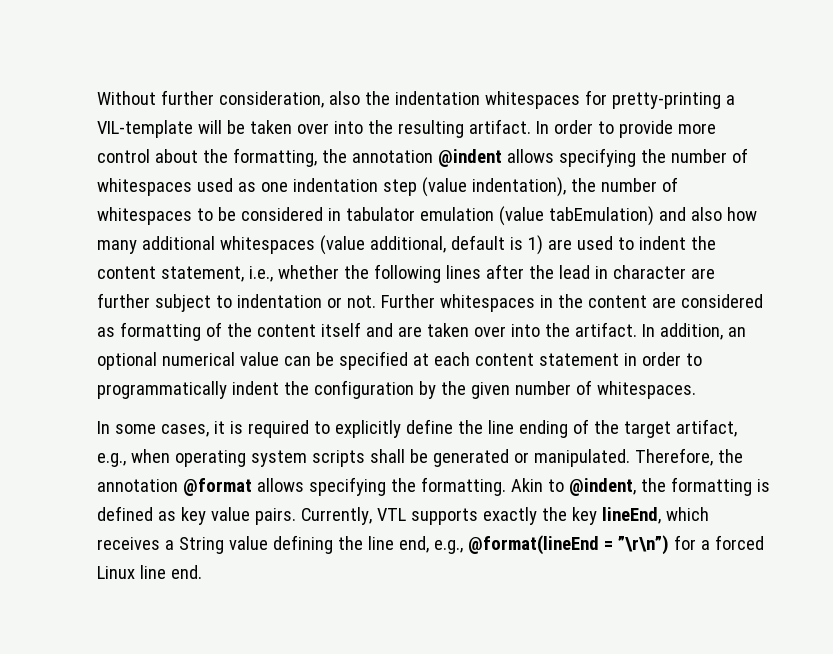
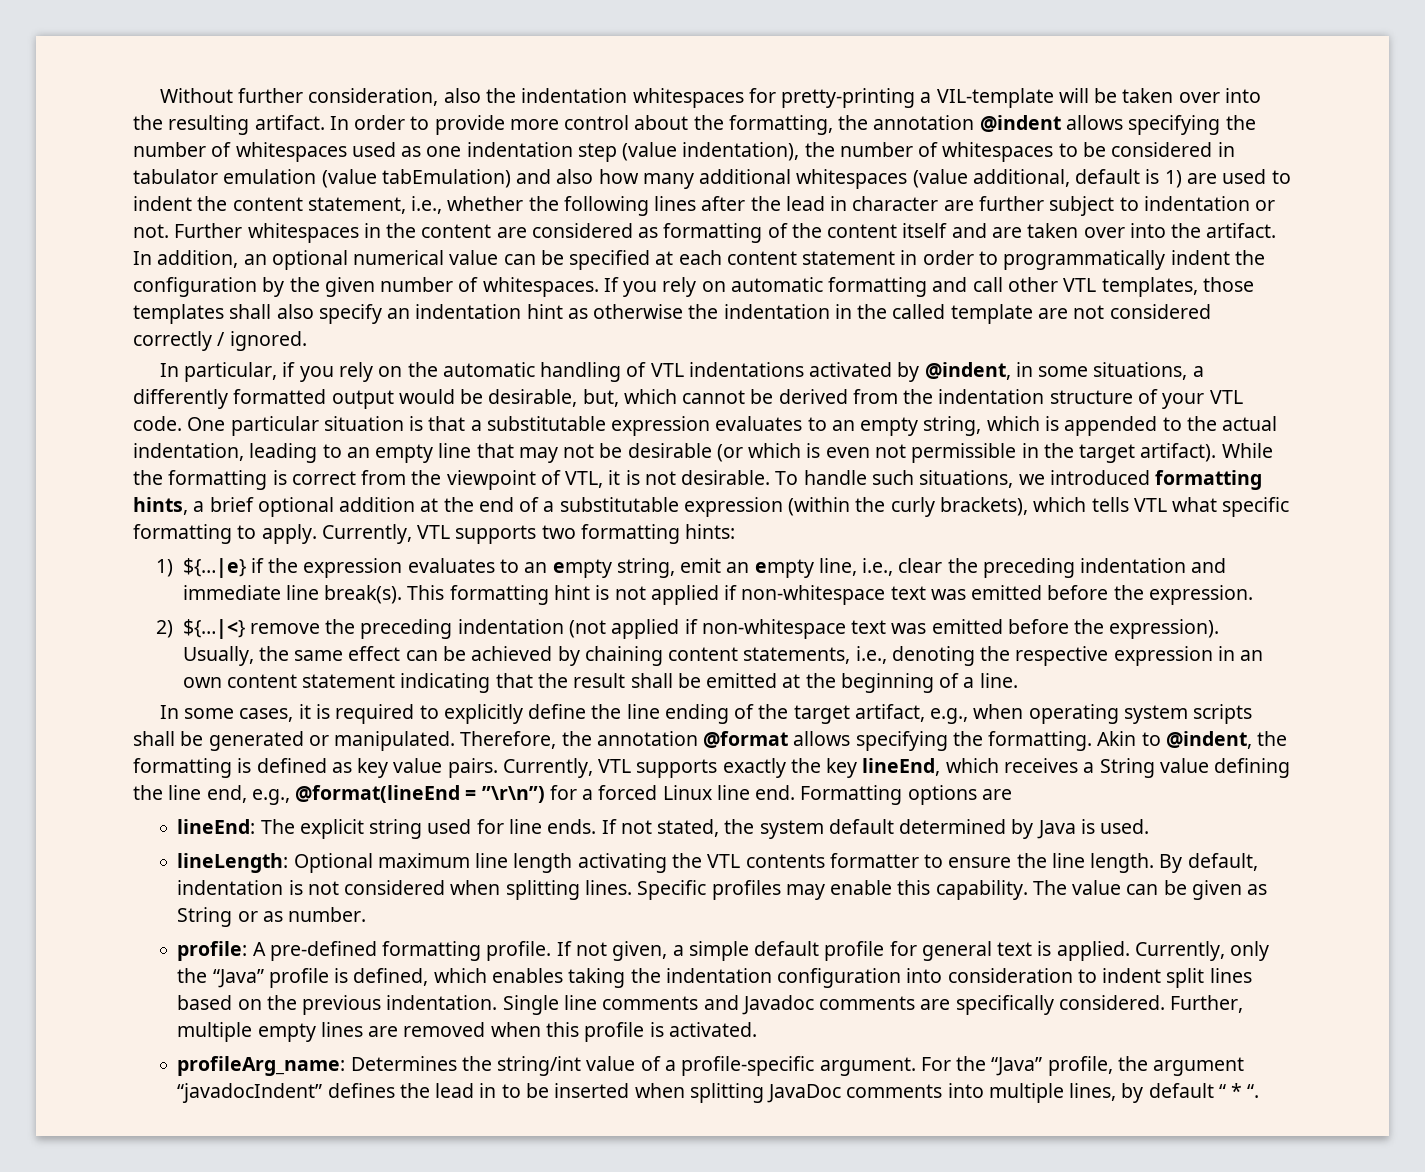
+ If you rely on automatic formatting and call other VTL templates, those templates shall also specify an indentation hint as otherwise the indentation in the called template are not considered correctly / ignored.
+ In particular, if you rely on the automatic handling of VTL indentations activated by @indent, in some situations, a differently formatted output would be desirable, but, which cannot be derived from the indentation structure of your VTL code. One particular situation is that a substitutable expression evaluates to an empty string, which is appended to the actual indentation, leading to an empty line that may not be desirable (or which is even not permissible in the target artifact). While the formatting is correct from the viewpoint of VTL, it is not desirable. To handle such situations, we introduced formatting hints, a brief optional addition at the end of a substitutable expression (within the curly brackets), which tells VTL what specific formatting to apply. Currently, VTL supports two formatting hints:
+ 1) ${…|e} if the expression evaluates to an empty string, emit an empty line, i.e., clear the preceding indentation and immediate line break(s). This formatting hint is not applied if non-whitespace text was emitted before the expression.
+ 2) ${…|<} remove the preceding indentation (not applied if non-whitespace text was emitted before the expression). Usually, the same effect can be achieved by chaining content statements, i.e., denoting the respective expression in an own content statement indicating that the result shall be emitted at the beginning of a line.
+ Formatting options are
+ lineEnd: The explicit string used for line ends. If not stated, the system default determined by Java is used.
+ lineLength: Optional maximum line length activating the VTL contents formatter to ensure the line length. By default, indentation is not considered when splitting lines. Specific profiles may enable this capability. The value can be given as String or as number.
+ profile: A pre-defined formatting profile. If not given, a simple default profile for general text is applied. Currently, only the “Java” profile is defined, which enables taking the indentation configuration into consideration to indent split lines based on the previous indentation. Single line comments and Javadoc comments are specifically considered. Further, multiple empty lines are removed when this profile is activated.
+ profileArg_name: Determines the string/int value of a profile-specific argument. For the “Java” profile, the argument “javadocIndent” defines the lead in to be inserted when splitting JavaDoc comments into multiple lines, by default “ * “.

